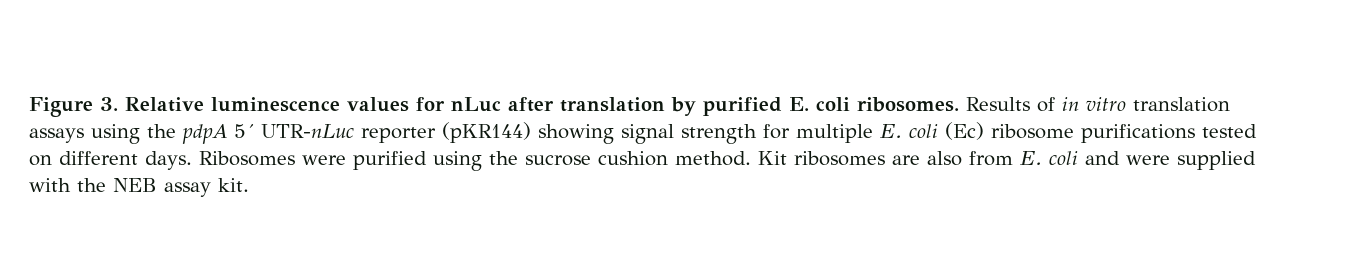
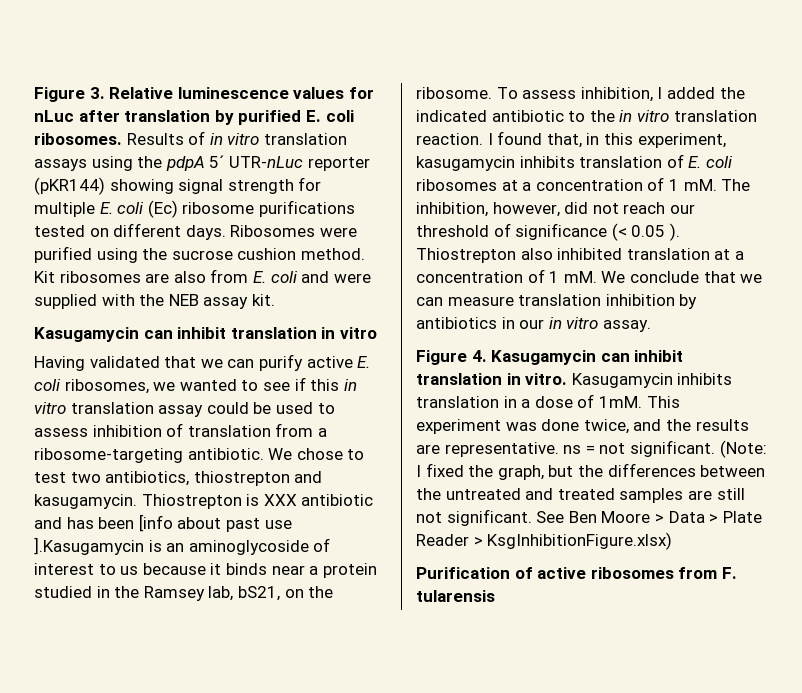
+ Kasugamycin can inhibit translation in vitro
+ Having validated that we can purify active E. coli ribosomes, we wanted to see if this in vitro translation assay could be used to assess inhibition of translation from a ribosome-targeting antibiotic. We chose to test two antibiotics, thiostrepton and kasugamycin. Thiostrepton is XXX antibiotic and has been [info about past use ].Kasugamycin is an aminoglycoside of interest to us because it binds near a protein studied in the Ramsey lab, bS21, on the ribosome. To assess inhibition, I added the indicated antibiotic to the in vitro translation reaction. I found that, in this experiment, kasugamycin inhibits translation of E. coli ribosomes at a concentration of 1 mM. The inhibition, however, did not reach our threshold of significance (< 0.05 ). Thiostrepton also inhibited translation at a concentration of 1 mM. We conclude that we can measure translation inhibition by antibiotics in our in vitro assay.
+ Figure 4. Kasugamycin can inhibit translation in vitro. Kasugamycin inhibits translation in a dose of 1mM. This experiment was done twice, and the results are representative. ns = not significant. (Note: I fixed the graph, but the differences between the untreated and treated samples are still not significant. See Ben Moore > Data > Plate Reader > KsgInhibitionFigure.xlsx)
+ Purification of active ribosomes from F. tularensis

